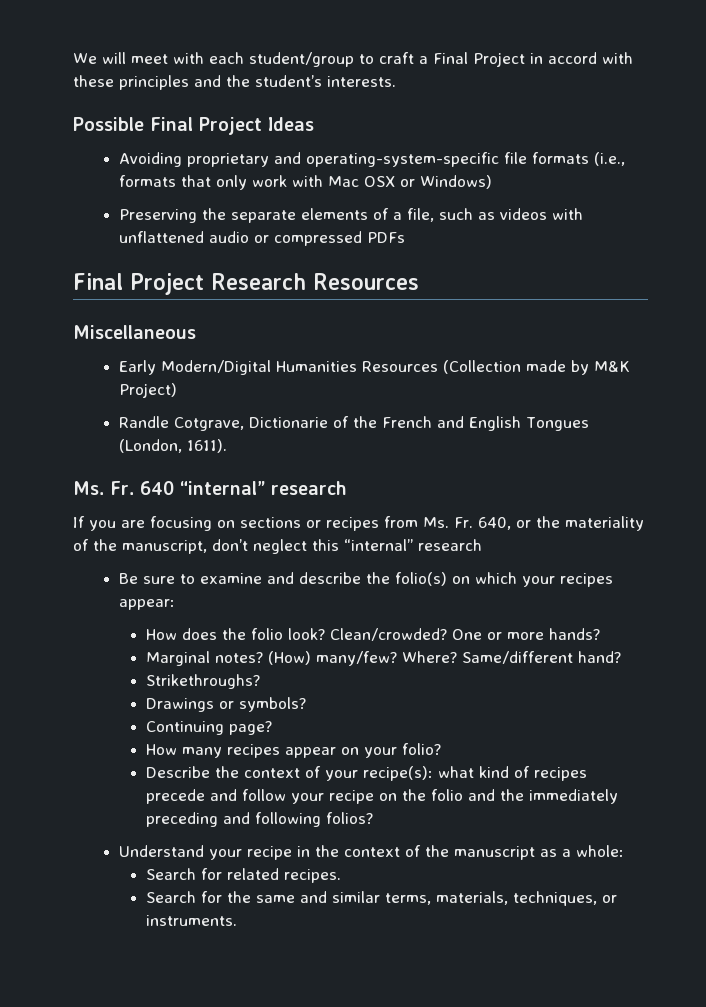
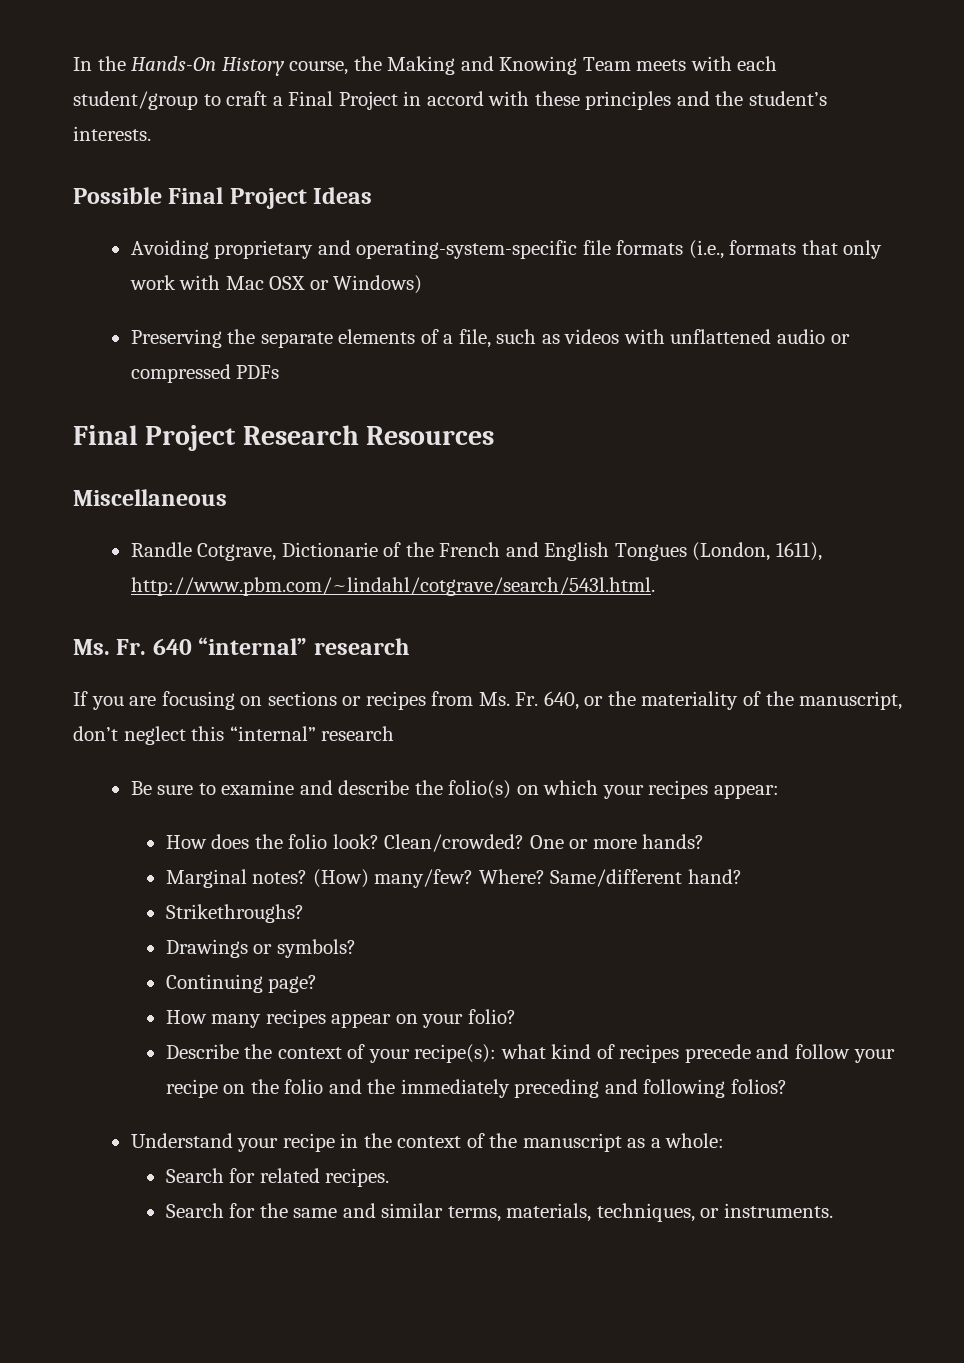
- We will meet with each student/group to craft a Final Project in accord with these principles and the student’s interests.
+ In the Hands-On History course, the Making and Knowing Team meets with each student/group to craft a Final Project in accord with these principles and the student’s interests.
- Early Modern/Digital Humanities Resources (Collection made by M&K Project)
- Randle Cotgrave, Dictionarie of the French and English Tongues (London, 1611).
+ Randle Cotgrave, Dictionarie of the French and English Tongues (London, 1611), http://www.pbm.com/~lindahl/cotgrave/search/543l.html.

